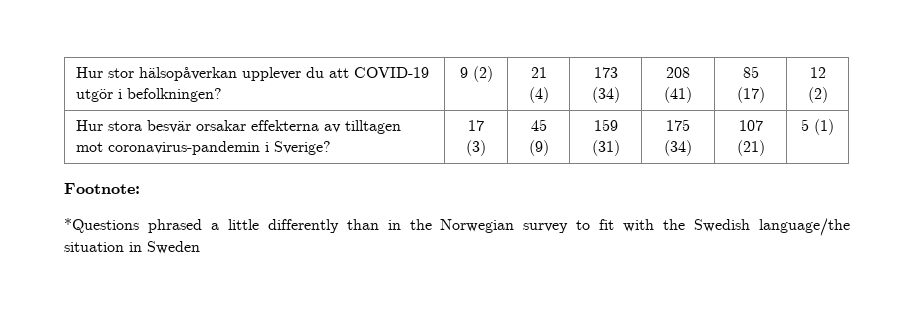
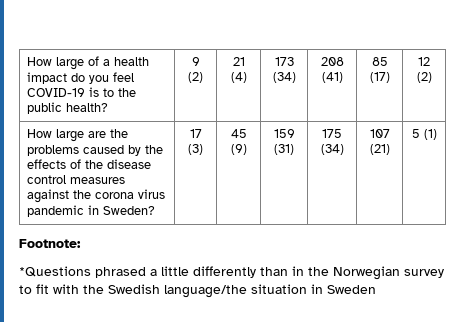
- Hur stor hälsopåverkan upplever du att COVID-19 utgör i befolkningen? | 9 (2) | 21 (4) | 173 (34) | 208 (41) | 85 (17) | 12 (2)
+ How large of a health impact do you feel COVID-19 is to the public health? | 9 (2) | 21 (4) | 173 (34) | 208 (41) | 85 (17) | 12 (2)
- Hur stora besvär orsakar effekterna av tilltagen mot coronavirus-pandemin i Sverige? | 17 (3) | 45 (9) | 159 (31) | 175 (34) | 107 (21) | 5 (1)
+ How large are the problems caused by the effects of the disease control measures against the corona virus pandemic in Sweden? | 17 (3) | 45 (9) | 159 (31) | 175 (34) | 107 (21) | 5 (1)

